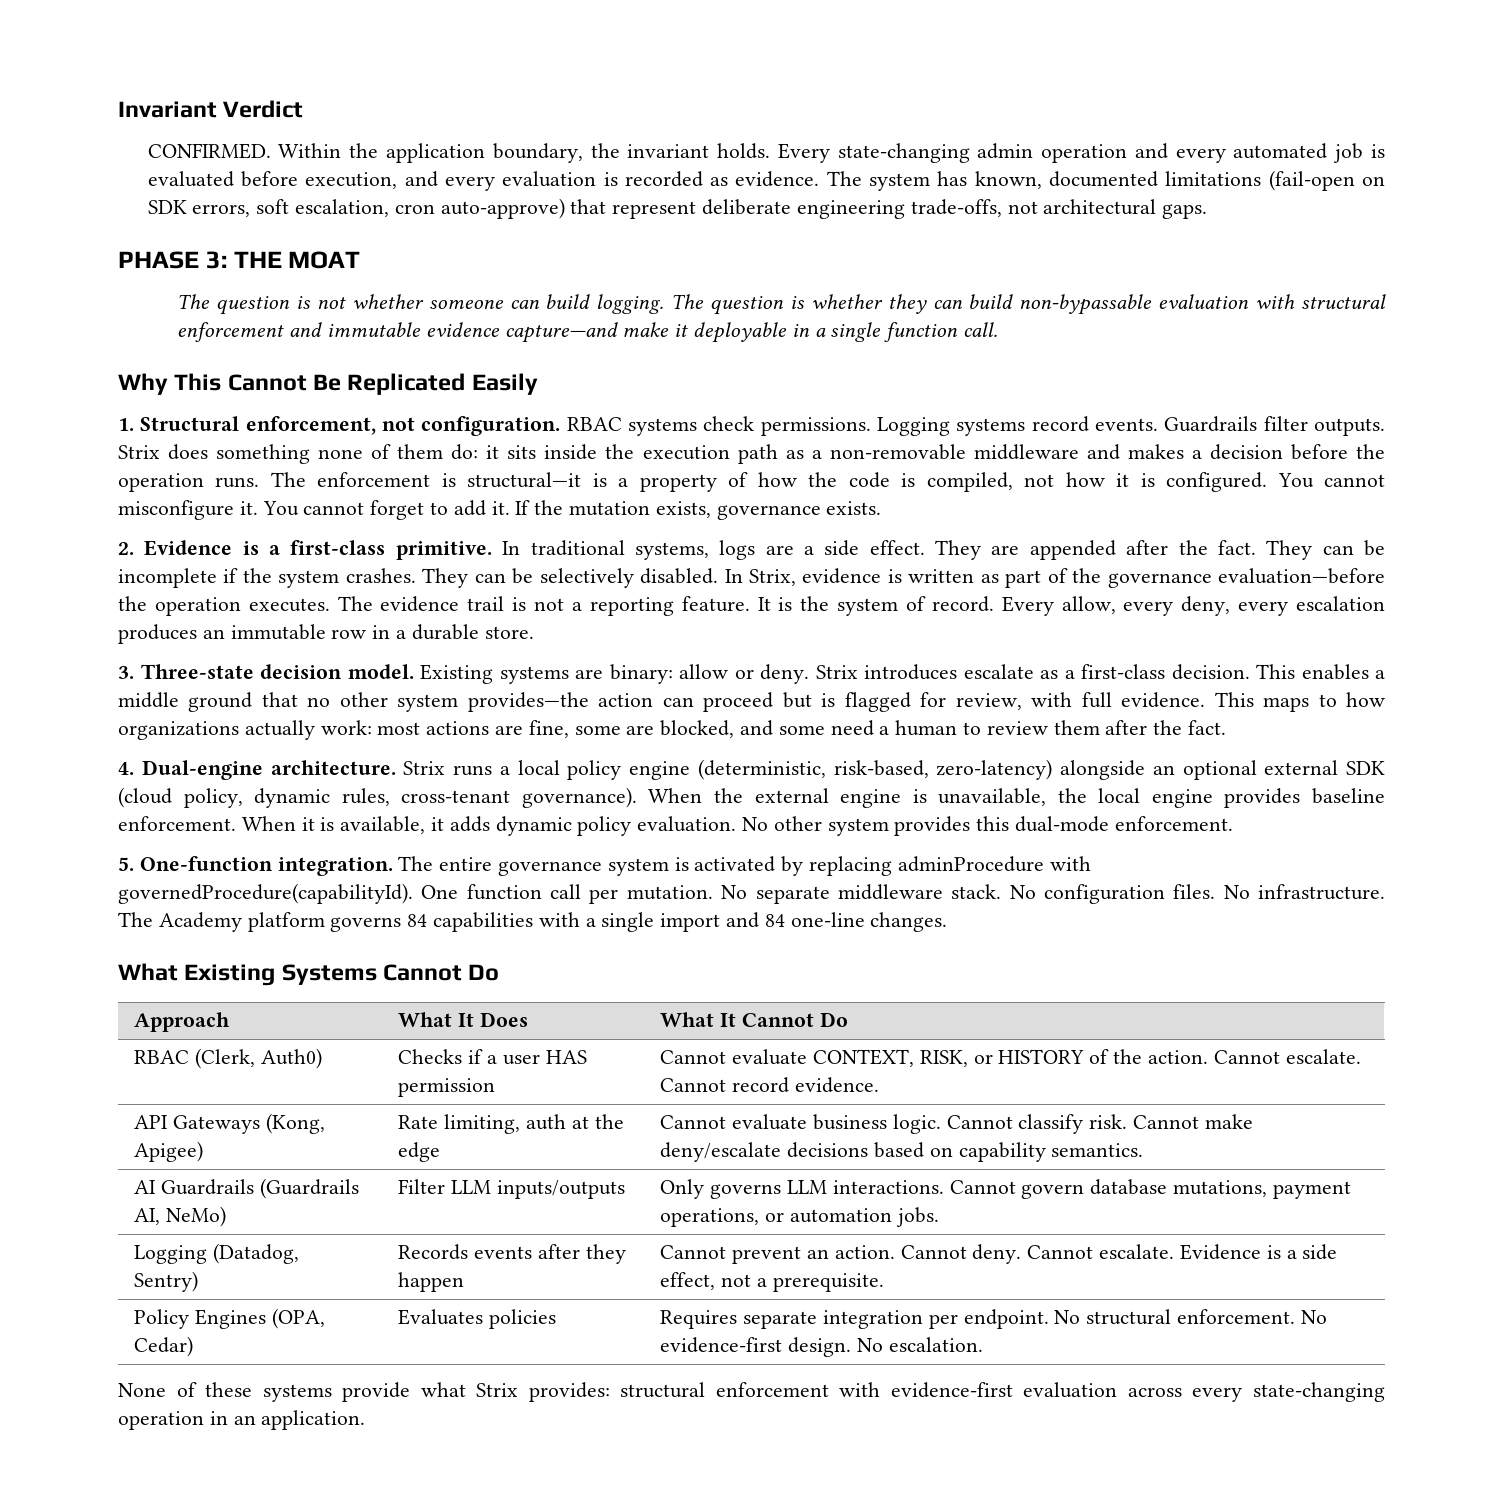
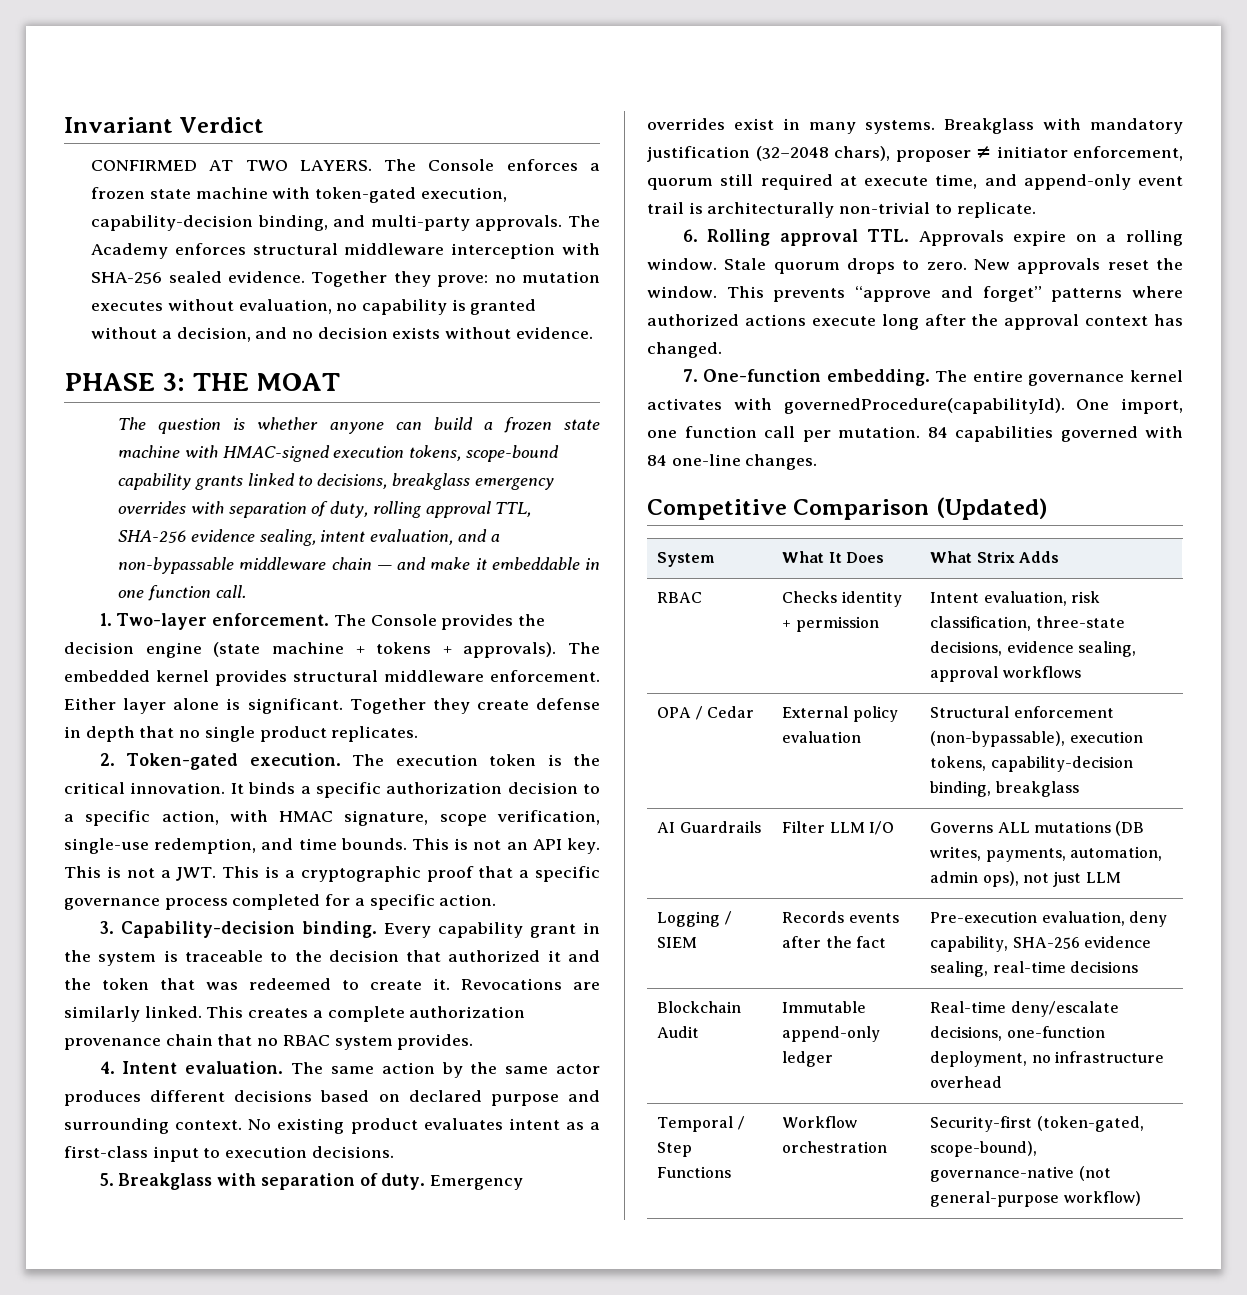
- CONFIRMED. Within the application boundary, the invariant holds. Every state-changing admin operation and every automated job is evaluated before execution, and every evaluation is recorded as evidence. The system has known, documented limitations (fail-open on SDK errors, soft escalation, cron auto-approve) that represent deliberate engineering trade-offs, not architectural gaps.
+ CONFIRMED AT TWO LAYERS. The Console enforces a frozen state machine with token-gated execution, capability-decision binding, and multi-party approvals. The Academy enforces structural middleware interception with SHA-256 sealed evidence. Together they prove: no mutation executes without evaluation, no capability is granted without a decision, and no decision exists without evidence.
- The question is not whether someone can build logging. The question is whether they can build non-bypassable evaluation with structural enforcement and immutable evidence capture—and make it deployable in a single function call.
- Why This Cannot Be Replicated Easily
- 1. Structural enforcement, not configuration. RBAC systems check permissions. Logging systems record events. Guardrails filter outputs. Strix does something none of them do: it sits inside the execution path as a non-removable middleware and makes a decision before the operation runs. The enforcement is structural—it is a property of how the code is compiled, not how it is configured. You cannot misconfigure it. You cannot forget to add it. If the mutation exists, governance exists.
- 2. Evidence is a first-class primitive. In traditional systems, logs are a side effect. They are appended after the fact. They can be incomplete if the system crashes. They can be selectively disabled. In Strix, evidence is written as part of the governance evaluation—before the operation executes. The evidence trail is not a reporting feature. It is the system of record. Every allow, every deny, every escalation produces an immutable row in a durable store.
- 3. Three-state decision model. Existing systems are binary: allow or deny. Strix introduces escalate as a first-class decision. This enables a middle ground that no other system provides—the action can proceed but is flagged for review, with full evidence. This maps to how organizations actually work: most actions are fine, some are blocked, and some need a human to review them after the fact.
- 4. Dual-engine architecture. Strix runs a local policy engine (deterministic, risk-based, zero-latency) alongside an optional external SDK (cloud policy, dynamic rules, cross-tenant governance). When the external engine is unavailable, the local engine provides baseline enforcement. When it is available, it adds dynamic policy evaluation. No other system provides this dual-mode enforcement.
- 5. One-function integration. The entire governance system is activated by replacing adminProcedure with governedProcedure(capabilityId).
+ The question is whether anyone can build a frozen state machine with HMAC-signed execution tokens, scope-bound capability grants linked to decisions, breakglass emergency overrides with separation of duty, rolling approval TTL, SHA-256 evidence sealing, intent evaluation, and a non-bypassable middleware chain — and make it embeddable in one function call.
+ 1. Two-layer enforcement. The Console provides the decision engine (state machine + tokens + approvals). The embedded kernel provides structural middleware enforcement. Either layer alone is significant. Together they create defense in depth that no single product replicates.
+ 2. Token-gated execution. The execution token is the critical innovation. It binds a specific authorization decision to a specific action, with HMAC signature, scope verification, single-use redemption, and time bounds. This is not an API key. This is not a JWT. This is a cryptographic proof that a specific governance process completed for a specific action.
+ 3. Capability-decision binding. Every capability grant in the system is traceable to the decision that authorized it and the token that was redeemed to create it. Revocations are similarly linked. This creates a complete authorization provenance chain that no RBAC system provides.
+ 4. Intent evaluation. The same action by the same actor produces different decisions based on declared purpose and surrounding context. No existing product evaluates intent as a first-class input to execution decisions.
+ 5. Breakglass with separation of duty. Emergency overrides exist in many systems. Breakglass with mandatory justification (32–2048 chars), proposer ≠ initiator enforcement, quorum still required at execute time, and append-only event trail is architecturally non-trivial to replicate.
+ 6. Rolling approval TTL. Approvals expire on a rolling window. Stale quorum drops to zero. New approvals reset the window. This prevents “approve and forget” patterns where authorized actions execute long after the approval context has changed.
+ 7. One-function embedding. The entire governance kernel activates with governedProcedure(capabilityId).
- One function call per mutation.
+ One import, one function call per mutation.
- No separate middleware stack. No configuration files. No infrastructure. The Academy platform governs 84 capabilities with a single import and 84 one-line changes.
- What Existing Systems Cannot Do
- Approach | What It Does | What It Cannot Do
- RBAC (Clerk, Auth0) | Checks if a user HAS permission | Cannot evaluate CONTEXT, RISK, or HISTORY of the action. Cannot escalate. Cannot record evidence.
- API Gateways (Kong, Apigee) | Rate limiting, auth at the edge | Cannot evaluate business logic. Cannot classify risk. Cannot make deny/escalate decisions based on capability semantics.
+ 84 capabilities governed with 84 one-line changes.
+ Competitive Comparison (Updated)
+ System | What It Does | What Strix Adds
+ RBAC | Checks identity + permission | Intent evaluation, risk classification, three-state decisions, evidence sealing, approval workflows
+ OPA / Cedar | External policy evaluation | Structural enforcement (non-bypassable), execution tokens, capability-decision binding, breakglass
- AI Guardrails (Guardrails AI, NeMo) | Filter LLM inputs/outputs | Only governs LLM interactions. Cannot govern database mutations, payment operations, or automation jobs.
- Logging (Datadog, Sentry) | Records events after they happen | Cannot prevent an action. Cannot deny. Cannot escalate. Evidence is a side effect, not a prerequisite.
- Policy Engines (OPA, Cedar) | Evaluates policies | Requires separate integration per endpoint. No structural enforcement. No evidence-first design. No escalation.
- None of these systems provide what Strix provides: structural enforcement with evidence-first evaluation across every state-changing operation in an application.
+ AI Guardrails | Filter LLM I/O | Governs ALL mutations (DB writes, payments, automation, admin ops), not just LLM
+ Logging / SIEM | Records events after the fact | Pre-execution evaluation, deny capability, SHA-256 evidence sealing, real-time decisions
+ Blockchain Audit | Immutable append-only ledger | Real-time deny/escalate decisions, one-function deployment, no infrastructure overhead
+ Temporal / Step Functions | Workflow orchestration | Security-first (token-gated, scope-bound), governance-native (not general-purpose workflow)

